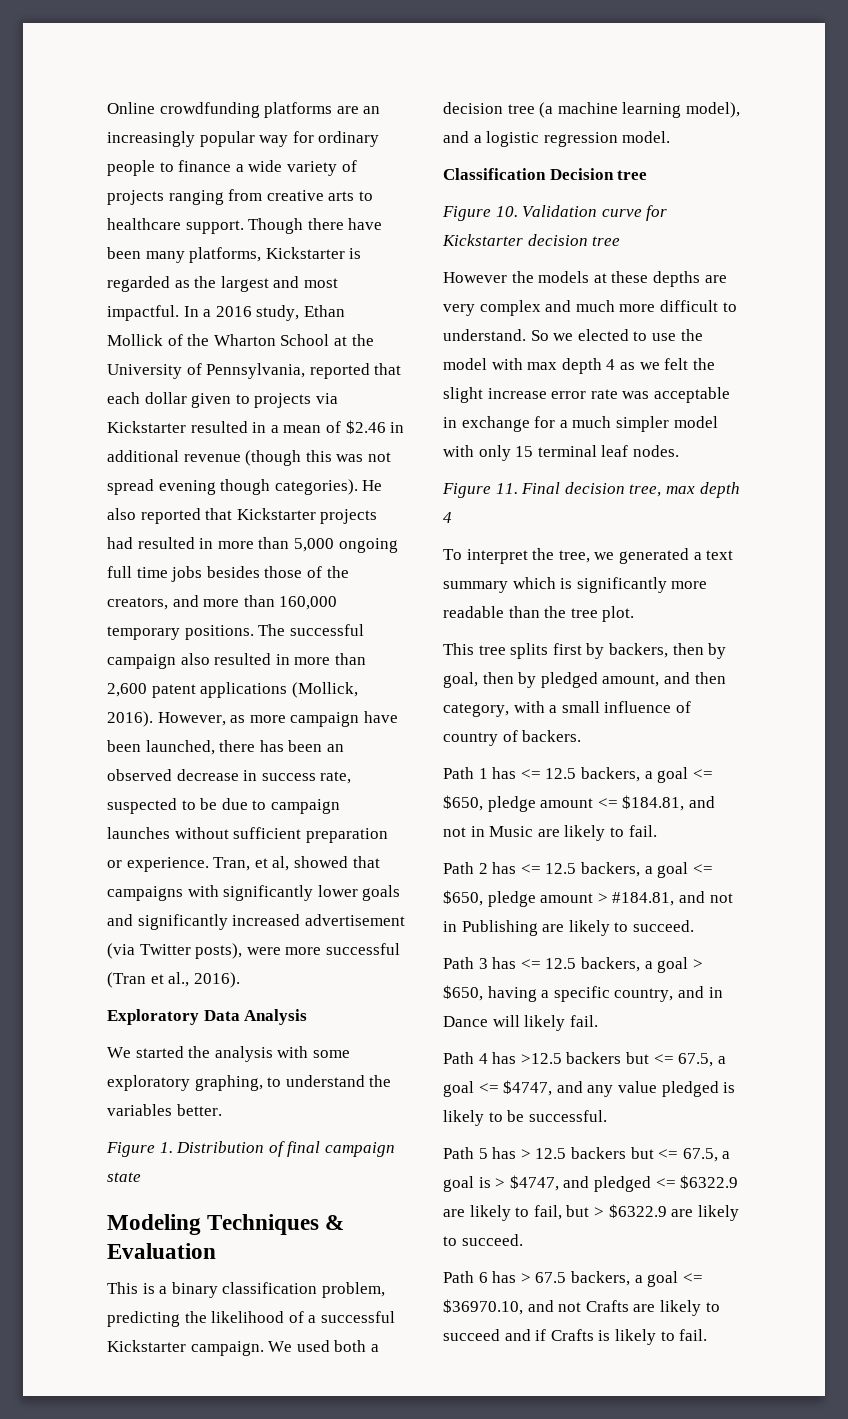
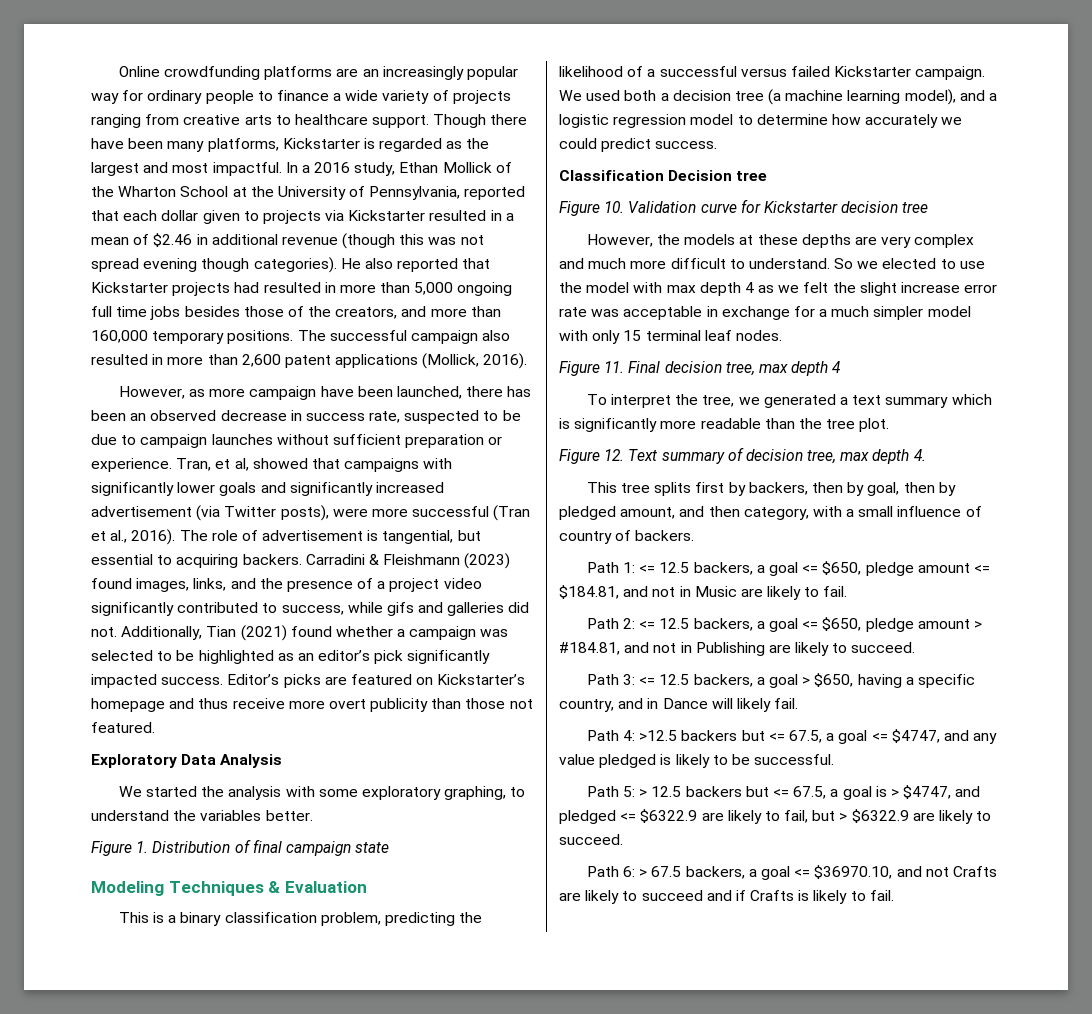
- The successful campaign also resulted in more than 2,600 patent applications (Mollick, 2016). However, as more campaign have been launched, there has been an observed decrease in success rate, suspected to be due to campaign launches without sufficient preparation or experience.
+ The successful campaign also resulted in more than 2,600 patent applications (Mollick, 2016).
+ However, as more campaign have been launched, there has been an observed decrease in success rate, suspected to be due to campaign launches without sufficient preparation or experience.
+ The role of advertisement is tangential, but essential to acquiring backers. Carradini & Fleishmann (2023) found images, links, and the presence of a project video significantly contributed to success, while gifs and galleries did not. Additionally, Tian (2021) found whether a campaign was selected to be highlighted as an editor’s pick significantly impacted success. Editor’s picks are featured on Kickstarter’s homepage and thus receive more overt publicity than those not featured.
- This is a binary classification problem, predicting the likelihood of a successful Kickstarter campaign.
+ This is a binary classification problem, predicting the likelihood of a successful versus failed Kickstarter campaign.
- We used both a decision tree (a machine learning model), and a logistic regression model.
+ We used both a decision tree (a machine learning model), and a logistic regression model to determine how accurately we could predict success.
- However the models at these depths are very complex and much more difficult to understand.
+ However, the models at these depths are very complex and much more difficult to understand.
+ Figure 12. Text summary of decision tree, max depth 4.
- Path 1 has <= 12.5 backers, a goal <= $650, pledge amount <= $184.81, and not in Music are likely to fail.
+ Path 1: <= 12.5 backers, a goal <= $650, pledge amount <= $184.81, and not in Music are likely to fail.
- Path 2 has <= 12.5 backers, a goal <= $650, pledge amount > #184.81, and not in Publishing are likely to succeed.
+ Path 2: <= 12.5 backers, a goal <= $650, pledge amount > #184.81, and not in Publishing are likely to succeed.
- Path 3 has <= 12.5 backers, a goal > $650, having a specific country, and in Dance will likely fail.
+ Path 3: <= 12.5 backers, a goal > $650, having a specific country, and in Dance will likely fail.
- Path 4 has >12.5 backers but <= 67.5, a goal <= $4747, and any value pledged is likely to be successful.
+ Path 4: >12.5 backers but <= 67.5, a goal <= $4747, and any value pledged is likely to be successful.
- Path 5 has > 12.5 backers but <= 67.5, a goal is > $4747, and pledged <= $6322.9 are likely to fail, but > $6322.9 are likely to succeed.
+ Path 5: > 12.5 backers but <= 67.5, a goal is > $4747, and pledged <= $6322.9 are likely to fail, but > $6322.9 are likely to succeed.
- Path 6 has > 67.5 backers, a goal <= $36970.10, and not Crafts are likely to succeed and if Crafts is likely to fail.
+ Path 6: > 67.5 backers, a goal <= $36970.10, and not Crafts are likely to succeed and if Crafts is likely to fail.

